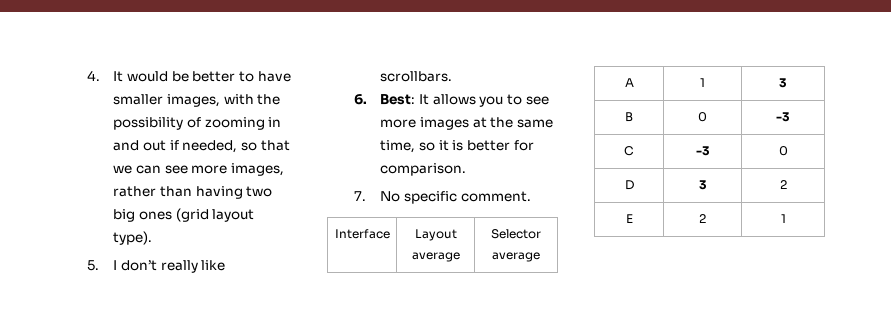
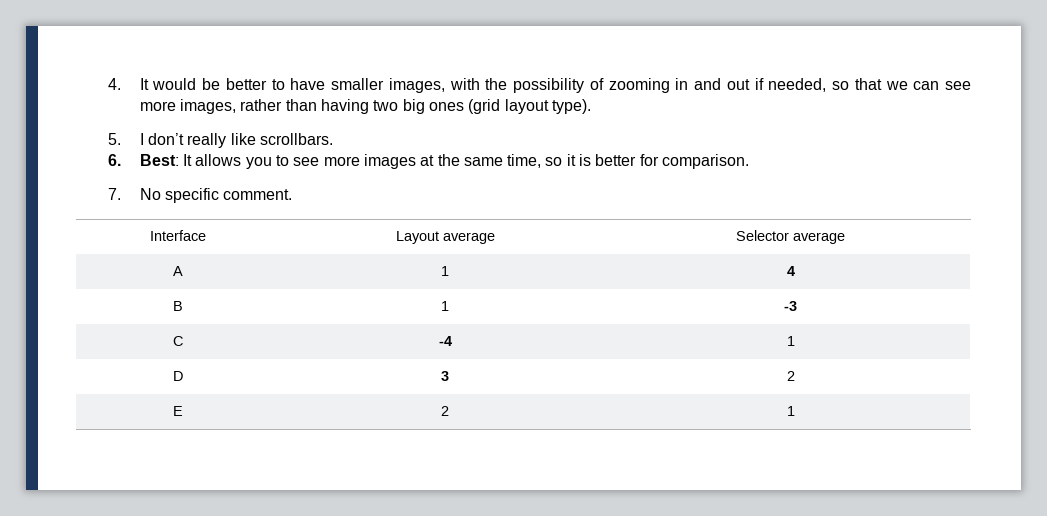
- A | 1 | 3
+ A | 1 | 4
- B | 0 | -3
+ B | 1 | -3
- C | -3 | 0
+ C | -4 | 1

